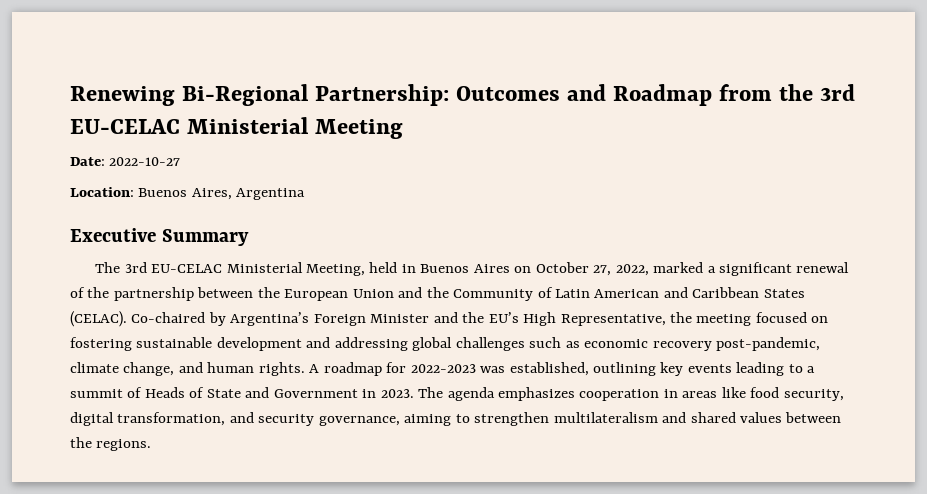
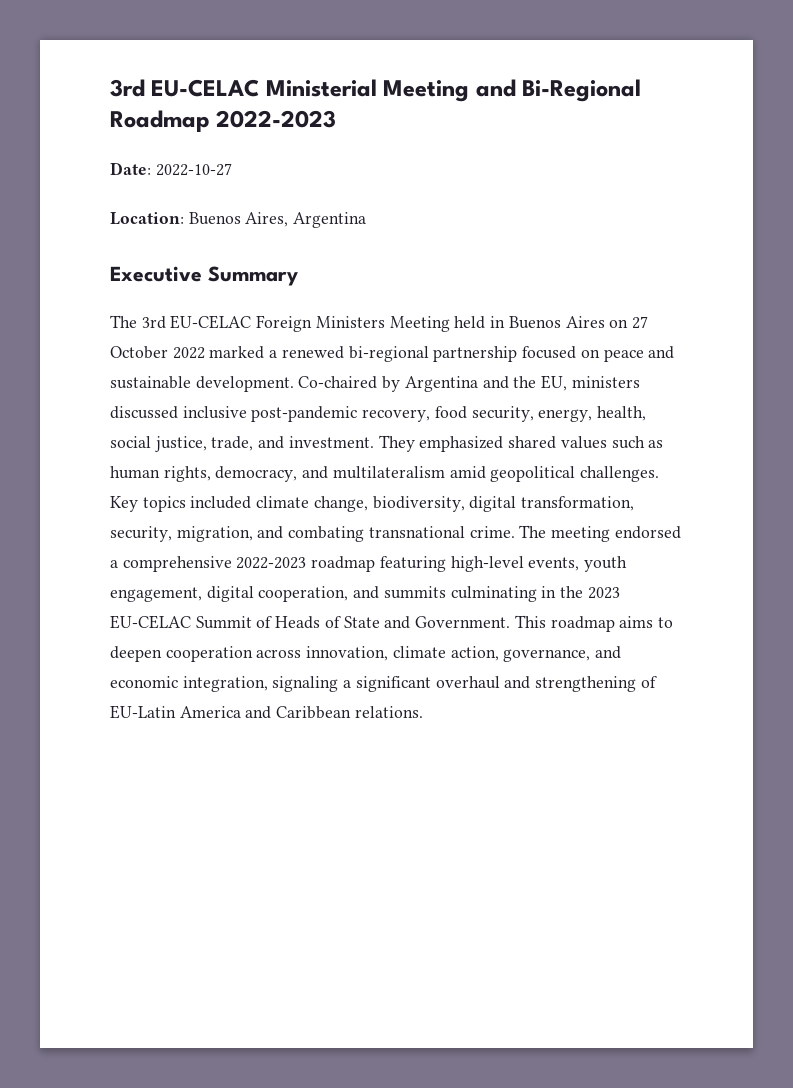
- Renewing Bi-Regional Partnership: Outcomes and Roadmap from the 3rd EU-CELAC Ministerial Meeting
+ 3rd EU-CELAC Ministerial Meeting and Bi-Regional Roadmap 2022-2023
- The 3rd EU-CELAC Ministerial Meeting, held in Buenos Aires on October 27, 2022, marked a significant renewal of the partnership between the European Union and the Community of Latin American and Caribbean States (CELAC). Co-chaired by Argentina’s Foreign Minister and the EU’s High Representative, the meeting focused on fostering sustainable development and addressing global challenges such as economic recovery post-pandemic, climate change, and human rights. A roadmap for 2022-2023 was established, outlining key events leading to a summit of Heads of State and Government in 2023. The agenda emphasizes cooperation in areas like food security, digital transformation, and security governance, aiming to strengthen multilateralism and shared values between the regions.
+ The 3rd EU-CELAC Foreign Ministers Meeting held in Buenos Aires on 27 October 2022 marked a renewed bi-regional partnership focused on peace and sustainable development. Co-chaired by Argentina and the EU, ministers discussed inclusive post-pandemic recovery, food security, energy, health, social justice, trade, and investment. They emphasized shared values such as human rights, democracy, and multilateralism amid geopolitical challenges. Key topics included climate change, biodiversity, digital transformation, security, migration, and combating transnational crime. The meeting endorsed a comprehensive 2022-2023 roadmap featuring high-level events, youth engagement, digital cooperation, and summits culminating in the 2023 EU-CELAC Summit of Heads of State and Government. This roadmap aims to deepen cooperation across innovation, climate action, governance, and economic integration, signaling a significant overhaul and strengthening of EU-Latin America and Caribbean relations.

